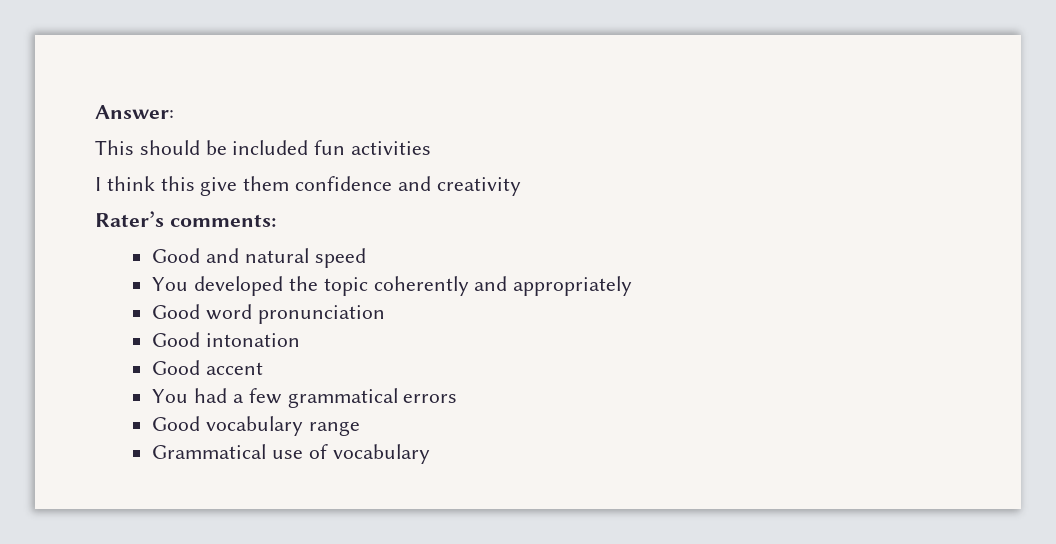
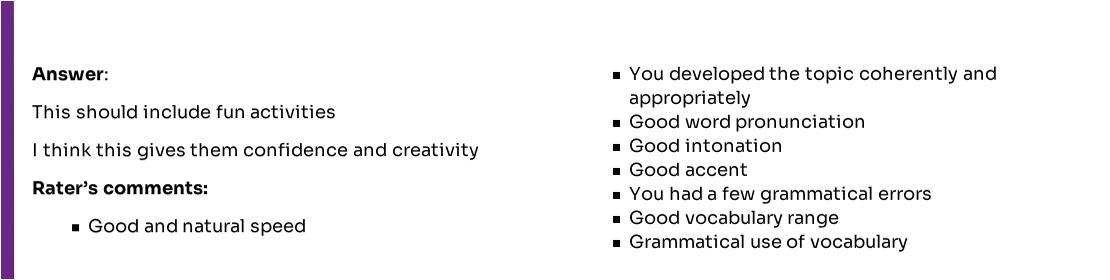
- This should be included fun activities
+ This should include fun activities
- I think this give them confidence and creativity
+ I think this gives them confidence and creativity

